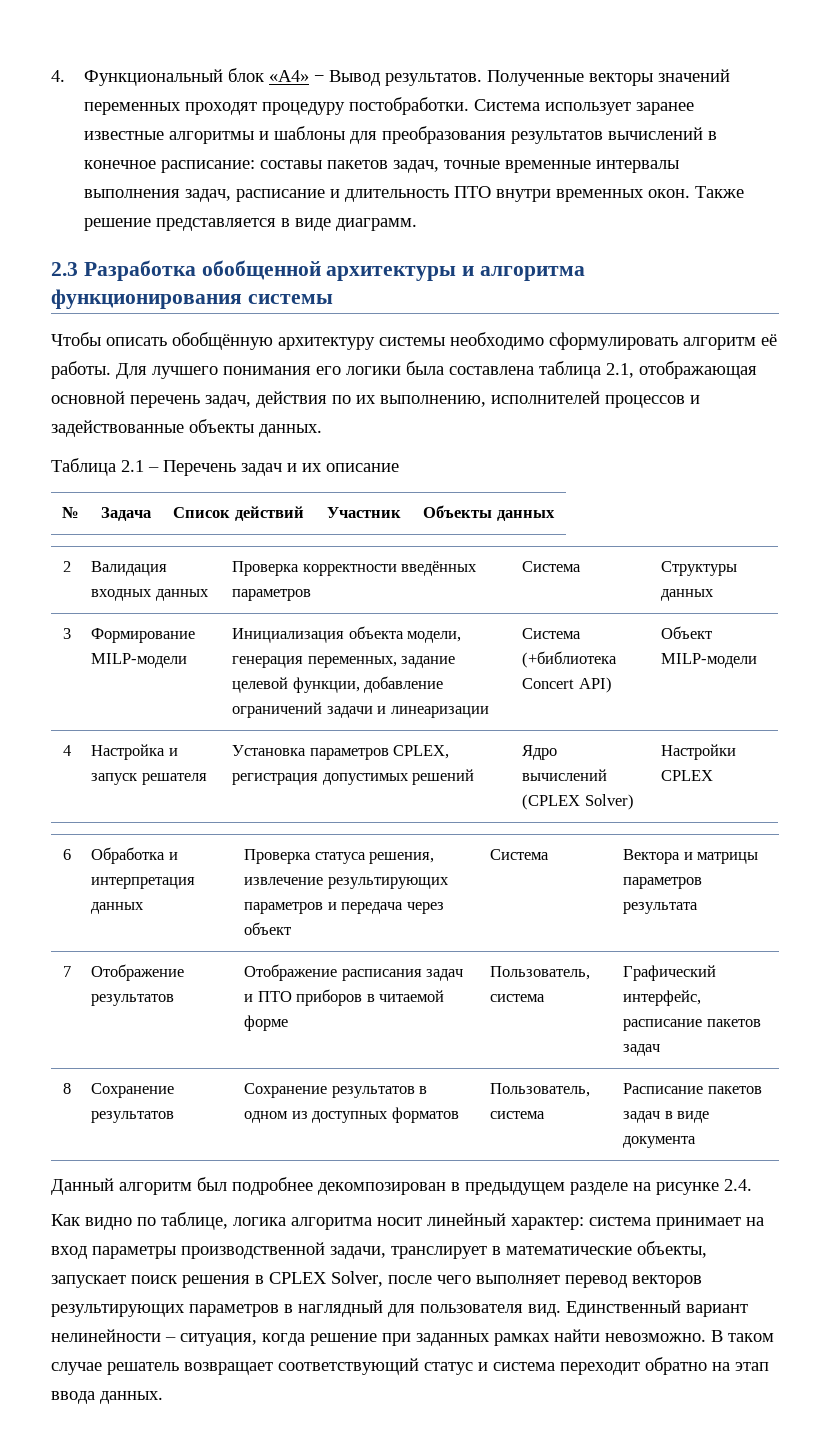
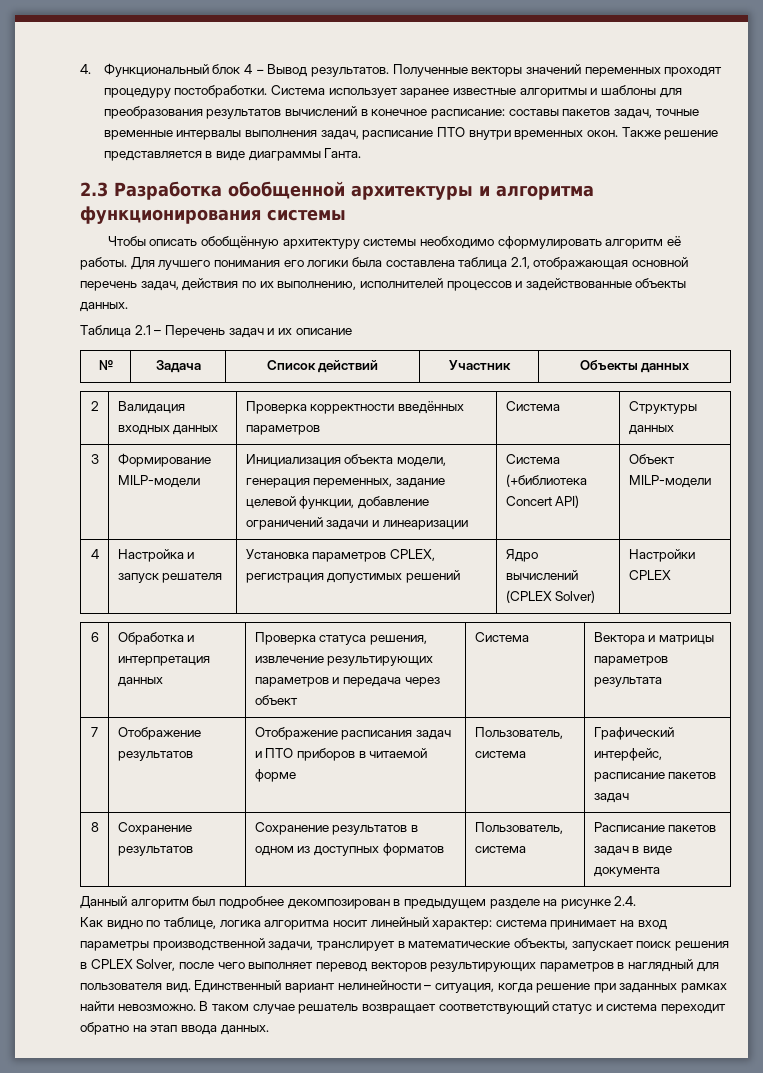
- 4. Функциональный блок «А4» − Вывод результатов.
+ 4. Функциональный блок 4 − Вывод результатов.
- Система использует заранее известные алгоритмы и шаблоны для преобразования результатов вычислений в конечное расписание: составы пакетов задач, точные временные интервалы выполнения задач, расписание и длительность ПТО внутри временных окон.
+ Система использует заранее известные алгоритмы и шаблоны для преобразования результатов вычислений в конечное расписание: составы пакетов задач, точные временные интервалы выполнения задач, расписание ПТО внутри временных окон.
- Также решение представляется в виде диаграмм.
+ Также решение представляется в виде диаграммы Ганта.

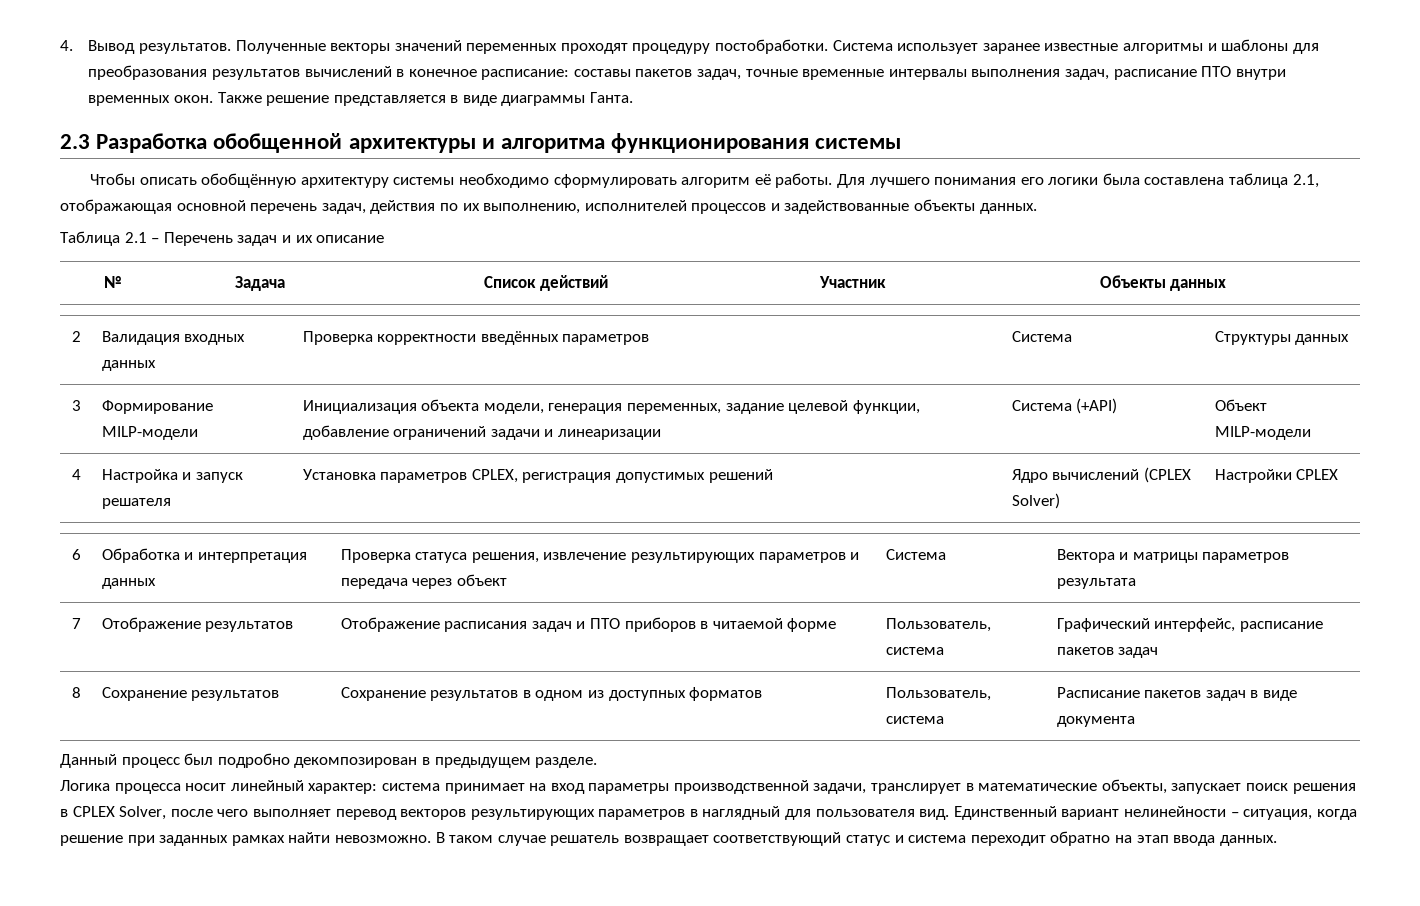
- 4. Функциональный блок 4 − Вывод результатов.
+ 4. Вывод результатов.
- 3 | Формирование MILP-модели | Инициализация объекта модели, генерация переменных, задание целевой функции, добавление ограничений задачи и линеаризации | Система (+библиотека Concert API) | Объект MILP-модели
+ 3 | Формирование MILP-модели | Инициализация объекта модели, генерация переменных, задание целевой функции, добавление ограничений задачи и линеаризации | Система (+API) | Объект MILP-модели
- Данный алгоритм был подробнее декомпозирован в предыдущем разделе на рисунке 2.4.
- Как видно по таблице, логика алгоритма носит линейный характер: система принимает на вход параметры производственной задачи, транслирует в математические объекты, запускает поиск решения в CPLEX Solver, после чего выполняет перевод векторов результирующих параметров в наглядный для пользователя вид.
+ Данный процесс был подробно декомпозирован в предыдущем разделе.
+ Логика процесса носит линейный характер: система принимает на вход параметры производственной задачи, транслирует в математические объекты, запускает поиск решения в CPLEX Solver, после чего выполняет перевод векторов результирующих параметров в наглядный для пользователя вид.

